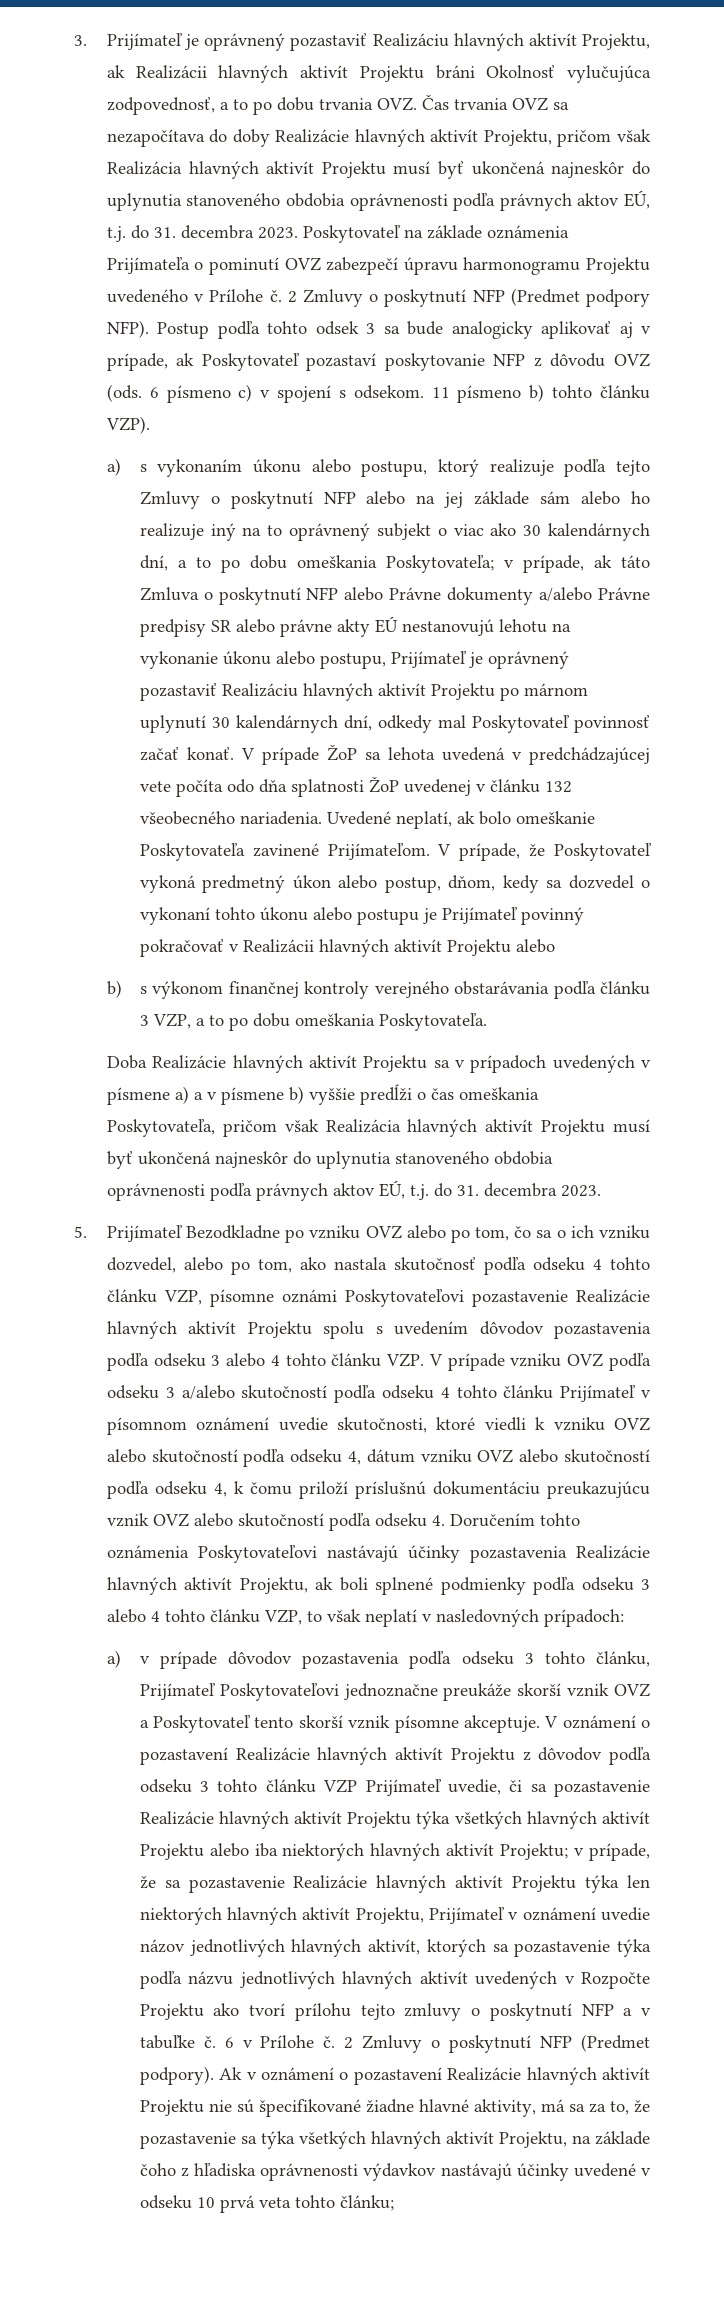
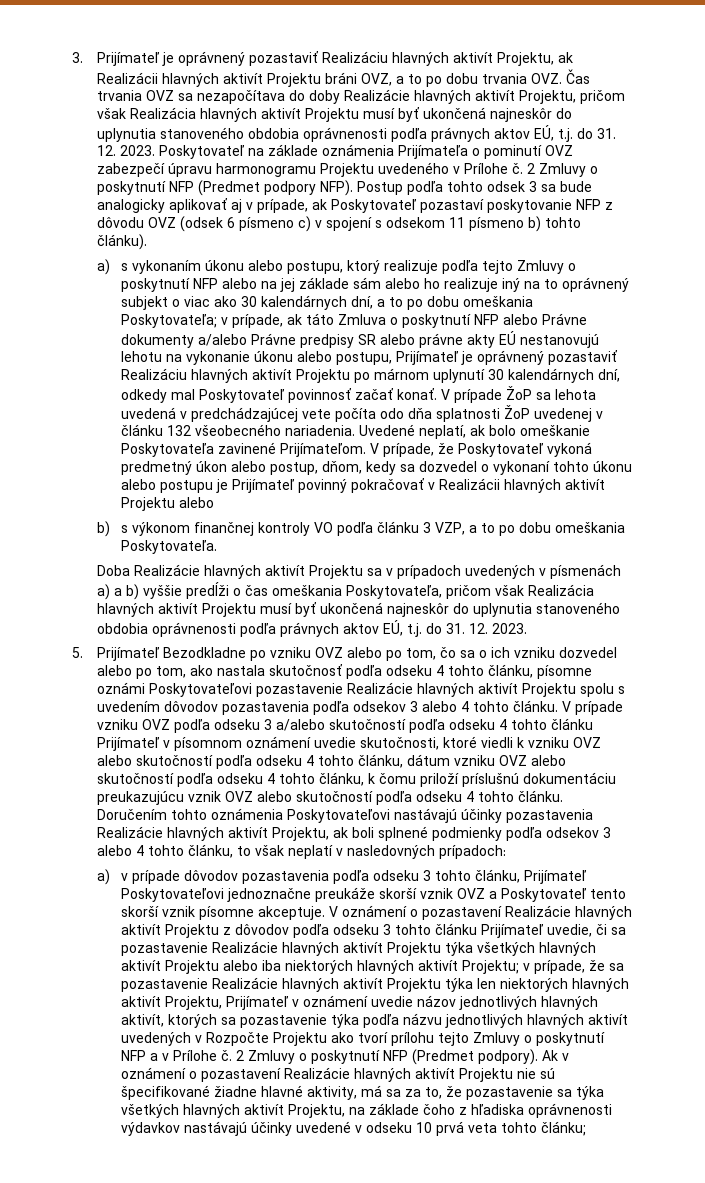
- 3. Prijímateľ je oprávnený pozastaviť Realizáciu hlavných aktivít Projektu, ak Realizácii hlavných aktivít Projektu bráni Okolnosť vylučujúca zodpovednosť, a to po dobu trvania OVZ. Čas trvania OVZ sa nezapočítava do doby Realizácie hlavných aktivít Projektu, pričom však Realizácia hlavných aktivít Projektu musí byť ukončená najneskôr do uplynutia stanoveného obdobia oprávnenosti podľa právnych aktov EÚ, t.j. do 31. decembra 2023.
+ 3. Prijímateľ je oprávnený pozastaviť Realizáciu hlavných aktivít Projektu, ak Realizácii hlavných aktivít Projektu bráni OVZ, a to po dobu trvania OVZ. Čas trvania OVZ sa nezapočítava do doby Realizácie hlavných aktivít Projektu, pričom však Realizácia hlavných aktivít Projektu musí byť ukončená najneskôr do uplynutia stanoveného obdobia oprávnenosti podľa právnych aktov EÚ, t.j. do 31. 12. 2023.
- Postup podľa tohto odsek 3 sa bude analogicky aplikovať aj v prípade, ak Poskytovateľ pozastaví poskytovanie NFP z dôvodu OVZ (ods. 6 písmeno c) v spojení s odsekom. 11 písmeno b) tohto článku VZP).
+ Postup podľa tohto odsek 3 sa bude analogicky aplikovať aj v prípade, ak Poskytovateľ pozastaví poskytovanie NFP z dôvodu OVZ (odsek 6 písmeno c) v spojení s odsekom 11 písmeno b) tohto článku).
- b) s výkonom finančnej kontroly verejného obstarávania podľa článku 3 VZP, a to po dobu omeškania Poskytovateľa.
+ b) s výkonom finančnej kontroly VO podľa článku 3 VZP, a to po dobu omeškania Poskytovateľa.
- Doba Realizácie hlavných aktivít Projektu sa v prípadoch uvedených v písmene a) a v písmene b) vyššie predĺži o čas omeškania Poskytovateľa, pričom však Realizácia hlavných aktivít Projektu musí byť ukončená najneskôr do uplynutia stanoveného obdobia oprávnenosti podľa právnych aktov EÚ, t.j. do 31. decembra 2023.
+ Doba Realizácie hlavných aktivít Projektu sa v prípadoch uvedených v písmenách a) a b) vyššie predĺži o čas omeškania Poskytovateľa, pričom však Realizácia hlavných aktivít Projektu musí byť ukončená najneskôr do uplynutia stanoveného obdobia oprávnenosti podľa právnych aktov EÚ, t.j. do 31. 12. 2023.
- 5. Prijímateľ Bezodkladne po vzniku OVZ alebo po tom, čo sa o ich vzniku dozvedel, alebo po tom, ako nastala skutočnosť podľa odseku 4 tohto článku VZP, písomne oznámi Poskytovateľovi pozastavenie Realizácie hlavných aktivít Projektu spolu s uvedením dôvodov pozastavenia podľa odseku 3 alebo 4 tohto článku VZP. V prípade vzniku OVZ podľa odseku 3 a/alebo skutočností podľa odseku 4 tohto článku Prijímateľ v písomnom oznámení uvedie skutočnosti, ktoré viedli k vzniku OVZ alebo skutočností podľa odseku 4, dátum vzniku OVZ alebo skutočností podľa odseku 4, k čomu priloží príslušnú dokumentáciu preukazujúcu vznik OVZ alebo skutočností podľa odseku 4. Doručením tohto oznámenia Poskytovateľovi nastávajú účinky pozastavenia Realizácie hlavných aktivít Projektu, ak boli splnené podmienky podľa odseku 3 alebo 4 tohto článku VZP, to však neplatí v nasledovných prípadoch:
+ 5. Prijímateľ Bezodkladne po vzniku OVZ alebo po tom, čo sa o ich vzniku dozvedel alebo po tom, ako nastala skutočnosť podľa odseku 4 tohto článku, písomne oznámi Poskytovateľovi pozastavenie Realizácie hlavných aktivít Projektu spolu s uvedením dôvodov pozastavenia podľa odsekov 3 alebo 4 tohto článku. V prípade vzniku OVZ podľa odseku 3 a/alebo skutočností podľa odseku 4 tohto článku Prijímateľ v písomnom oznámení uvedie skutočnosti, ktoré viedli k vzniku OVZ alebo skutočností podľa odseku 4 tohto článku, dátum vzniku OVZ alebo skutočností podľa odseku 4 tohto článku, k čomu priloží príslušnú dokumentáciu preukazujúcu vznik OVZ alebo skutočností podľa odseku 4 tohto článku. Doručením tohto oznámenia Poskytovateľovi nastávajú účinky pozastavenia Realizácie hlavných aktivít Projektu, ak boli splnené podmienky podľa odsekov 3 alebo 4 tohto článku, to však neplatí v nasledovných prípadoch:
- V oznámení o pozastavení Realizácie hlavných aktivít Projektu z dôvodov podľa odseku 3 tohto článku VZP Prijímateľ uvedie, či sa pozastavenie Realizácie hlavných aktivít Projektu týka všetkých hlavných aktivít Projektu alebo iba niektorých hlavných aktivít Projektu;
+ V oznámení o pozastavení Realizácie hlavných aktivít Projektu z dôvodov podľa odseku 3 tohto článku Prijímateľ uvedie, či sa pozastavenie Realizácie hlavných aktivít Projektu týka všetkých hlavných aktivít Projektu alebo iba niektorých hlavných aktivít Projektu;
- v prípade, že sa pozastavenie Realizácie hlavných aktivít Projektu týka len niektorých hlavných aktivít Projektu, Prijímateľ v oznámení uvedie názov jednotlivých hlavných aktivít, ktorých sa pozastavenie týka podľa názvu jednotlivých hlavných aktivít uvedených v Rozpočte Projektu ako tvorí prílohu tejto zmluvy o poskytnutí NFP a v tabuľke č. 6 v Prílohe č.
+ v prípade, že sa pozastavenie Realizácie hlavných aktivít Projektu týka len niektorých hlavných aktivít Projektu, Prijímateľ v oznámení uvedie názov jednotlivých hlavných aktivít, ktorých sa pozastavenie týka podľa názvu jednotlivých hlavných aktivít uvedených v Rozpočte Projektu ako tvorí prílohu tejto Zmluvy o poskytnutí NFP a v Prílohe č.

